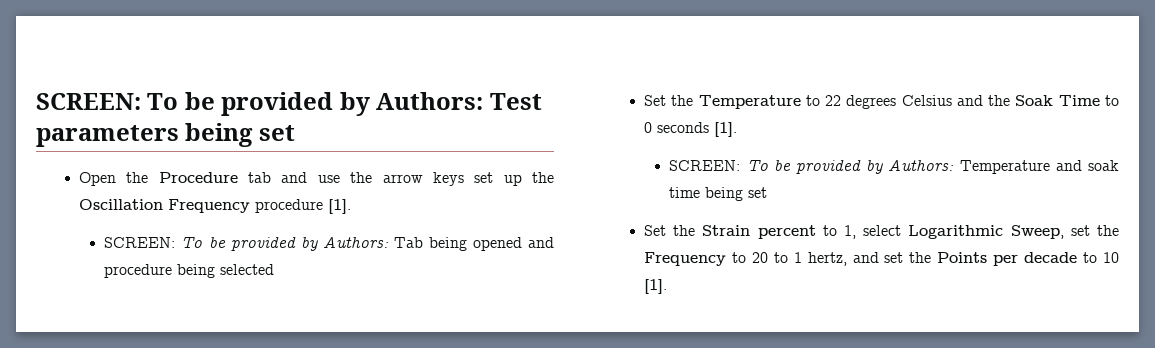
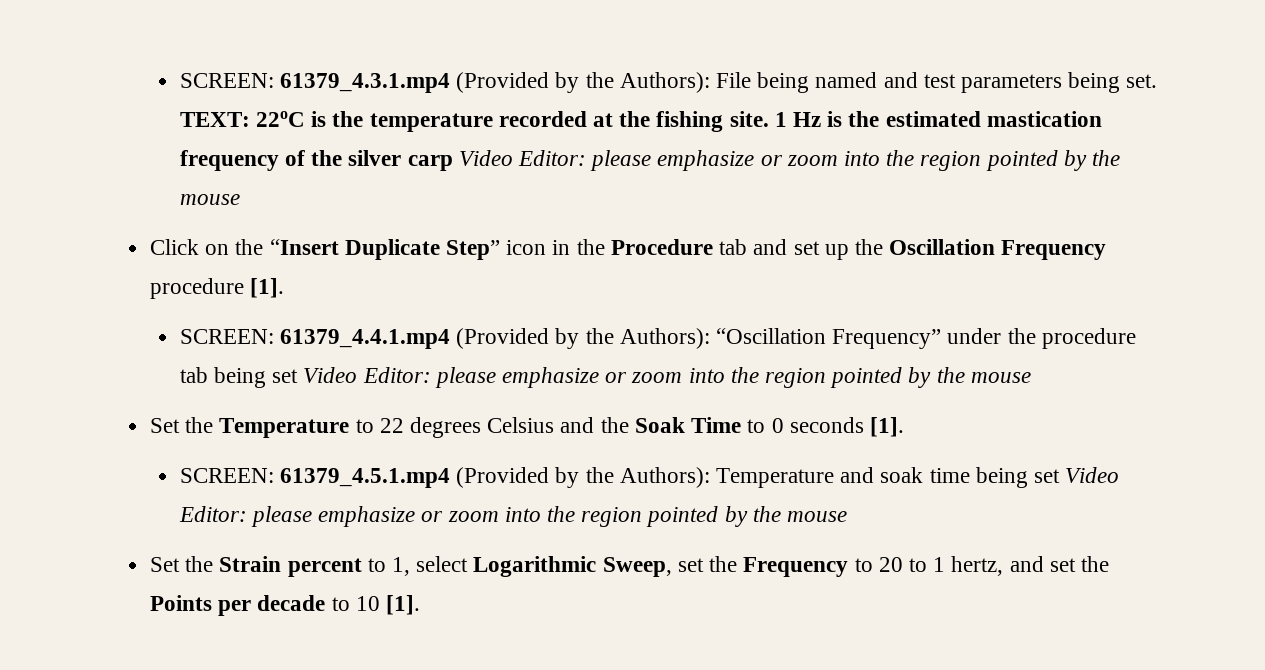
- SCREEN: To be provided by Authors: Test parameters being set
- Open the Procedure tab and use the arrow keys set up the Oscillation Frequency procedure [1].
+ SCREEN: 61379_4.3.1.mp4 (Provided by the Authors): File being named and test parameters being set. TEXT: 22oC is the temperature recorded at the fishing site. 1 Hz is the estimated mastication frequency of the silver carp Video Editor: please emphasize or zoom into the region pointed by the mouse
+ Click on the “Insert Duplicate Step” icon in the Procedure tab and set up the Oscillation Frequency procedure [1].
- SCREEN: To be provided by Authors: Tab being opened and procedure being selected
+ SCREEN: 61379_4.4.1.mp4 (Provided by the Authors): “Oscillation Frequency” under the procedure tab being set Video Editor: please emphasize or zoom into the region pointed by the mouse
- SCREEN: To be provided by Authors: Temperature and soak time being set
+ SCREEN: 61379_4.5.1.mp4 (Provided by the Authors): Temperature and soak time being set Video Editor: please emphasize or zoom into the region pointed by the mouse

